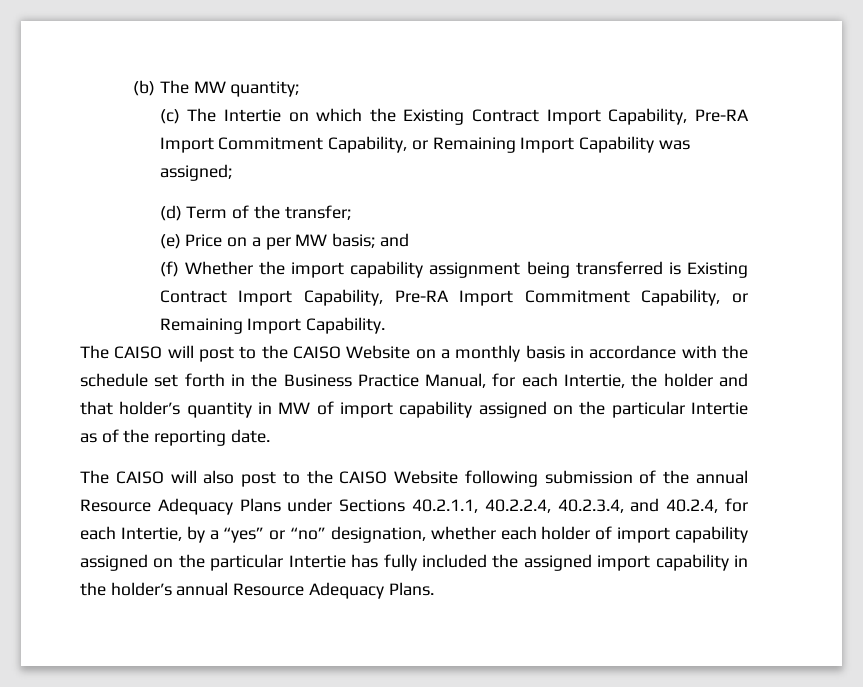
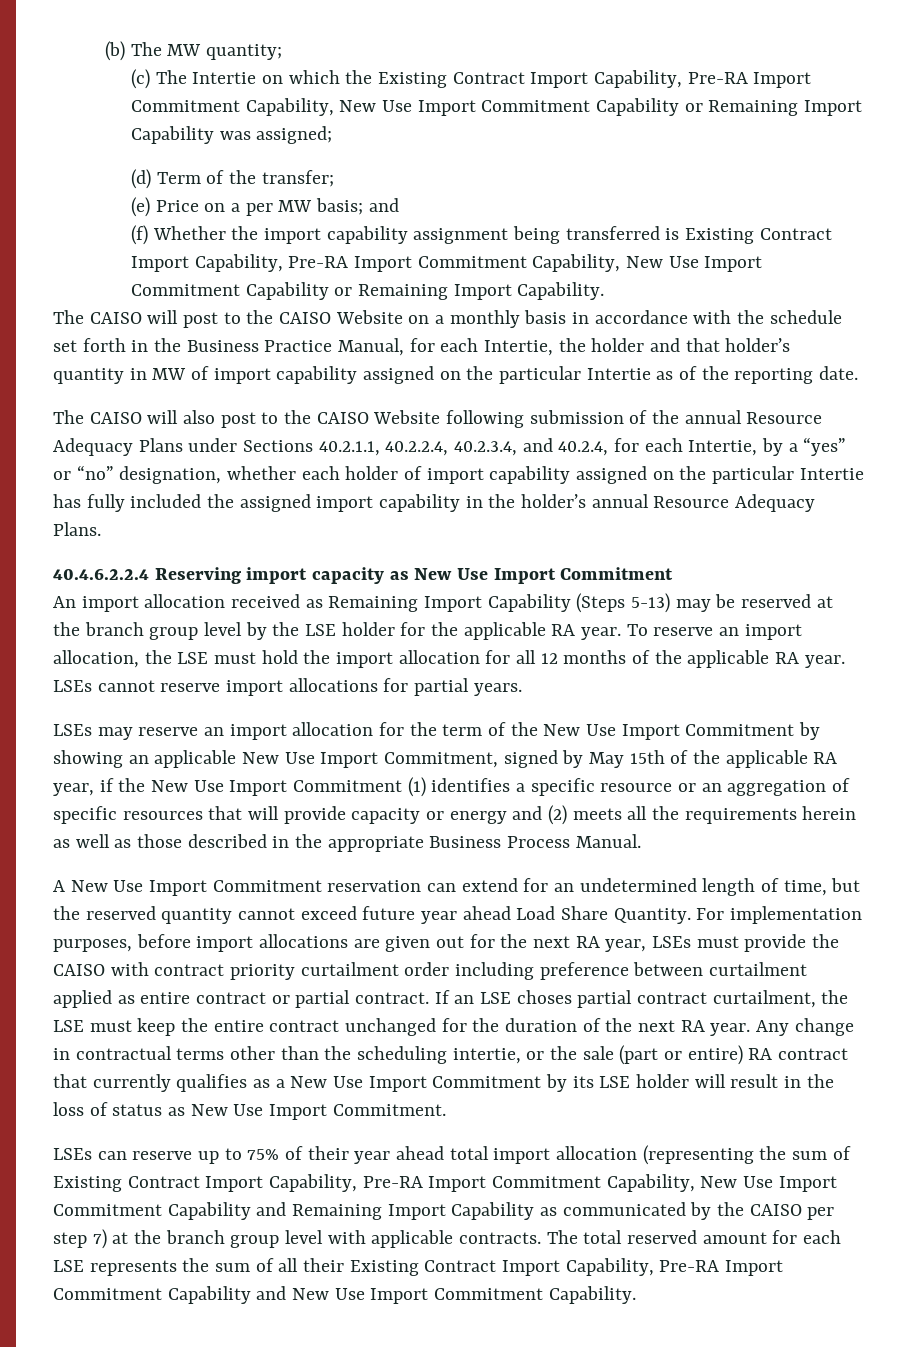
- (c) The Intertie on which the Existing Contract Import Capability, Pre-RA Import Commitment Capability, or Remaining Import Capability was assigned;
+ (c) The Intertie on which the Existing Contract Import Capability, Pre-RA Import Commitment Capability, New Use Import Commitment Capability or Remaining Import Capability was assigned;
- (f) Whether the import capability assignment being transferred is Existing Contract Import Capability, Pre-RA Import Commitment Capability, or Remaining Import Capability.
+ (f) Whether the import capability assignment being transferred is Existing Contract Import Capability, Pre-RA Import Commitment Capability, New Use Import Commitment Capability or Remaining Import Capability.
+ 40.4.6.2.2.4 Reserving import capacity as New Use Import Commitment
+ An import allocation received as Remaining Import Capability (Steps 5-13) may be reserved at the branch group level by the LSE holder for the applicable RA year. To reserve an import allocation, the LSE must hold the import allocation for all 12 months of the applicable RA year. LSEs cannot reserve import allocations for partial years.
+ LSEs may reserve an import allocation for the term of the New Use Import Commitment by showing an applicable New Use Import Commitment, signed by May 15th of the applicable RA year, if the New Use Import Commitment (1) identifies a specific resource or an aggregation of specific resources that will provide capacity or energy and (2) meets all the requirements herein as well as those described in the appropriate Business Process Manual.
+ A New Use Import Commitment reservation can extend for an undetermined length of time, but the reserved quantity cannot exceed future year ahead Load Share Quantity. For implementation purposes, before import allocations are given out for the next RA year, LSEs must provide the CAISO with contract priority curtailment order including preference between curtailment applied as entire contract or partial contract. If an LSE choses partial contract curtailment, the LSE must keep the entire contract unchanged for the duration of the next RA year. Any change in contractual terms other than the scheduling intertie, or the sale (part or entire) RA contract that currently qualifies as a New Use Import Commitment by its LSE holder will result in the loss of status as New Use Import Commitment.
+ LSEs can reserve up to 75% of their year ahead total import allocation (representing the sum of Existing Contract Import Capability, Pre-RA Import Commitment Capability, New Use Import Commitment Capability and Remaining Import Capability as communicated by the CAISO per step 7) at the branch group level with applicable contracts. The total reserved amount for each LSE represents the sum of all their Existing Contract Import Capability, Pre-RA Import Commitment Capability and New Use Import Commitment Capability.

